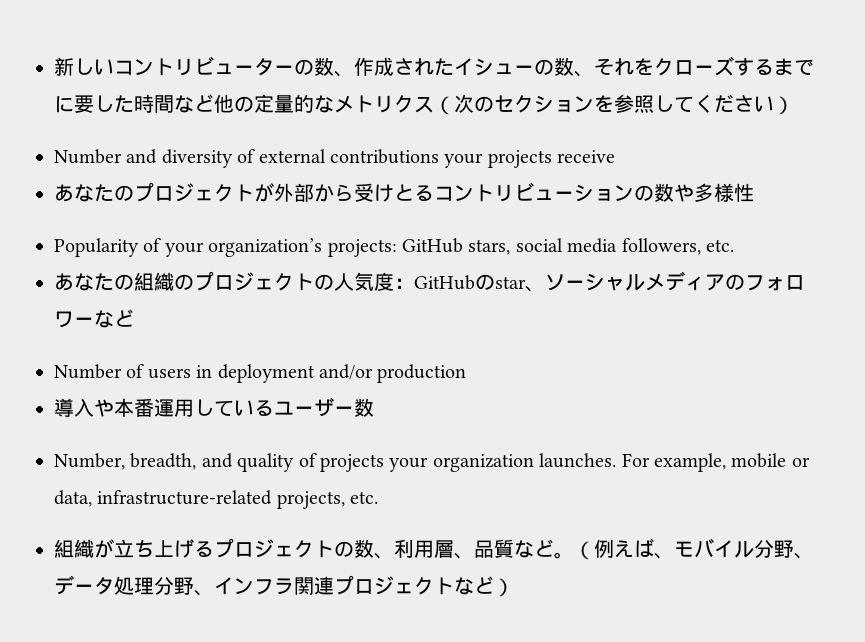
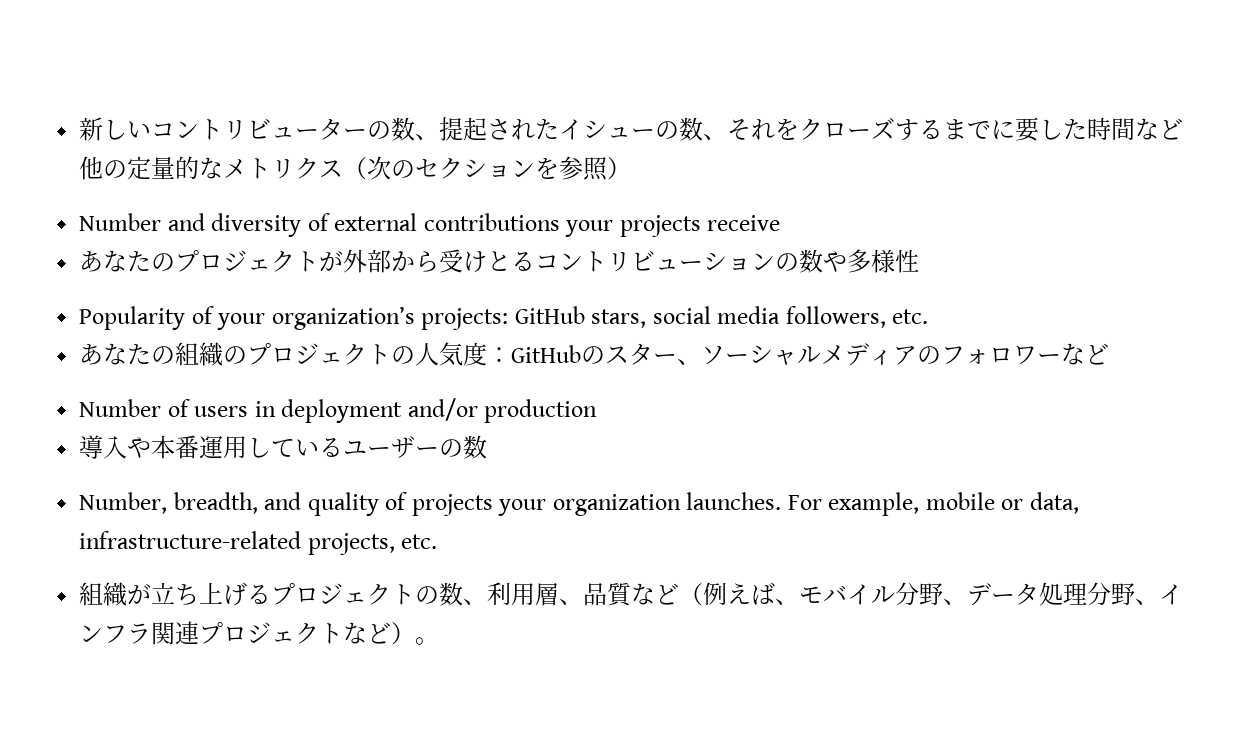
- 新しいコントリビューターの数、作成されたイシューの数、それをクローズするまでに要した時間など他の定量的なメトリクス（次のセクションを参照してください）
+ 新しいコントリビューターの数、提起されたイシューの数、それをクローズするまでに要した時間など他の定量的なメトリクス（次のセクションを参照）
- あなたの組織のプロジェクトの人気度：GitHubのstar、ソーシャルメディアのフォロワーなど
+ あなたの組織のプロジェクトの人気度：GitHubのスター、ソーシャルメディアのフォロワーなど
- 導入や本番運用しているユーザー数
+ 導入や本番運用しているユーザーの数
- 組織が立ち上げるプロジェクトの数、利用層、品質など。（例えば、モバイル分野、データ処理分野、インフラ関連プロジェクトなど）
+ 組織が立ち上げるプロジェクトの数、利用層、品質など（例えば、モバイル分野、データ処理分野、インフラ関連プロジェクトなど）。

